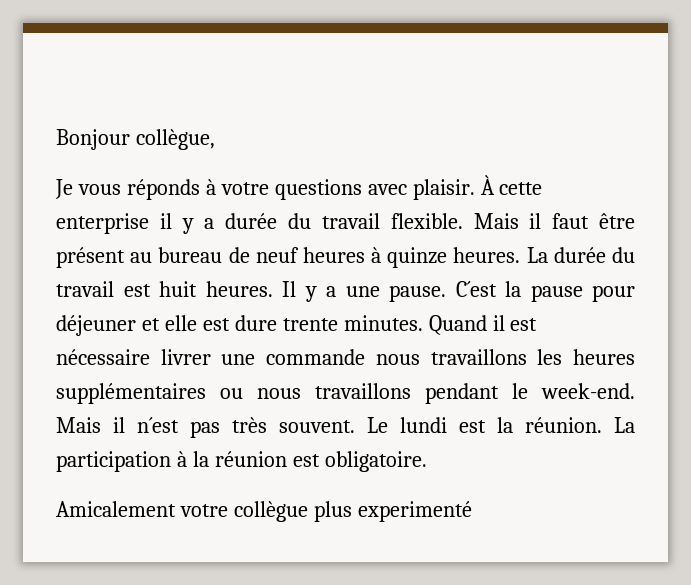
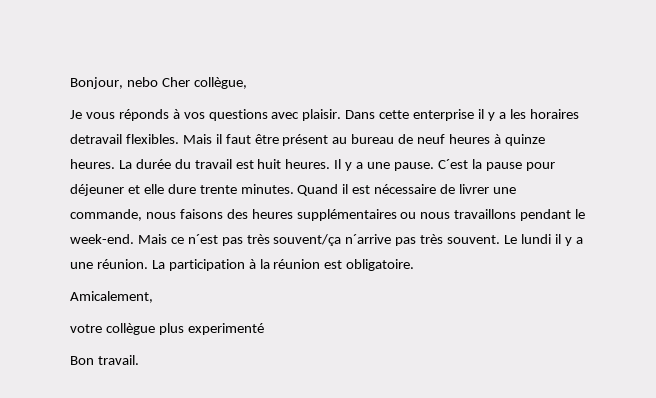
- Bonjour collègue,
+ Bonjour, nebo Cher collègue,
- Je vous réponds à votre questions avec plaisir.
+ Je vous réponds à vos questions avec plaisir.
- À cette enterprise il y a durée du travail flexible.
+ Dans cette enterprise il y a les horaires detravail flexibles.
- C´est la pause pour déjeuner et elle est dure trente minutes.
+ C´est la pause pour déjeuner et elle dure trente minutes.
- Quand il est nécessaire livrer une commande nous travaillons les heures supplémentaires ou nous travaillons pendant le week-end.
+ Quand il est nécessaire de livrer une commande, nous faisons des heures supplémentaires ou nous travaillons pendant le week-end.
- Mais il n´est pas très souvent. Le lundi est la réunion.
+ Mais ce n´est pas très souvent/ça n´arrive pas très souvent. Le lundi il y a une réunion.
- Amicalement votre collègue plus experimenté
+ Amicalement,
+ votre collègue plus experimenté
+ Bon travail.

